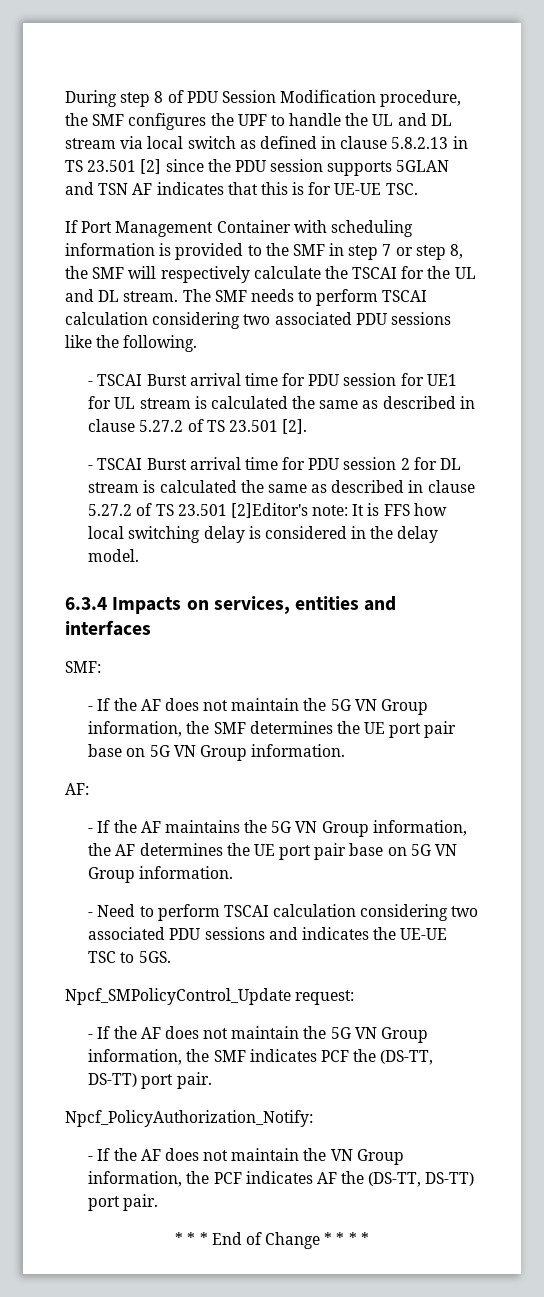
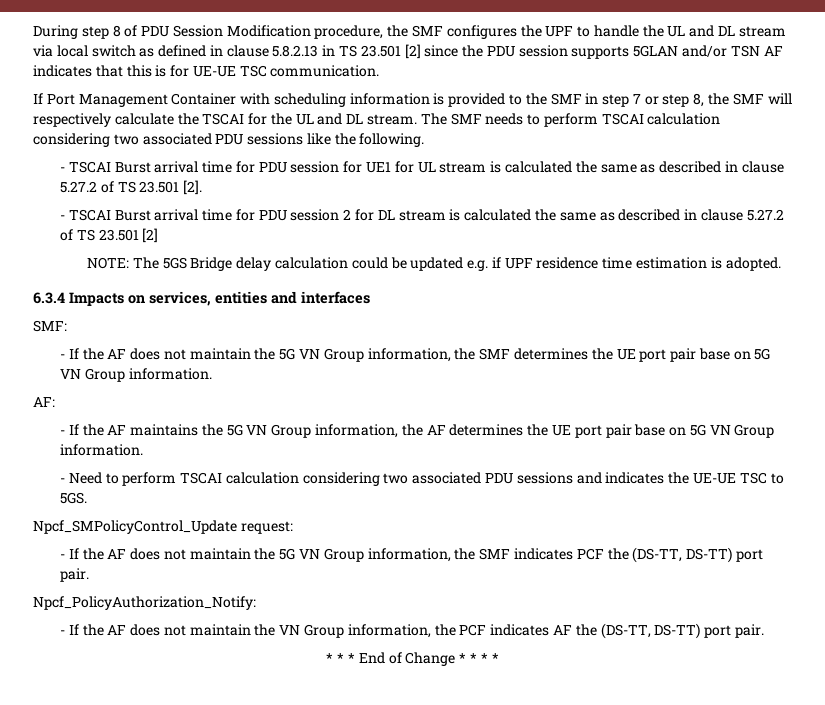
- During step 8 of PDU Session Modification procedure, the SMF configures the UPF to handle the UL and DL stream via local switch as defined in clause 5.8.2.13 in TS 23.501 [2] since the PDU session supports 5GLAN and TSN AF indicates that this is for UE-UE TSC.
+ During step 8 of PDU Session Modification procedure, the SMF configures the UPF to handle the UL and DL stream via local switch as defined in clause 5.8.2.13 in TS 23.501 [2] since the PDU session supports 5GLAN and/or TSN AF indicates that this is for UE-UE TSC communication.
- - TSCAI Burst arrival time for PDU session 2 for DL stream is calculated the same as described in clause 5.27.2 of TS 23.501 [2]Editor's note: It is FFS how local switching delay is considered in the delay model.
+ - TSCAI Burst arrival time for PDU session 2 for DL stream is calculated the same as described in clause 5.27.2 of TS 23.501 [2]
+ NOTE: The 5GS Bridge delay calculation could be updated e.g. if UPF residence time estimation is adopted.

